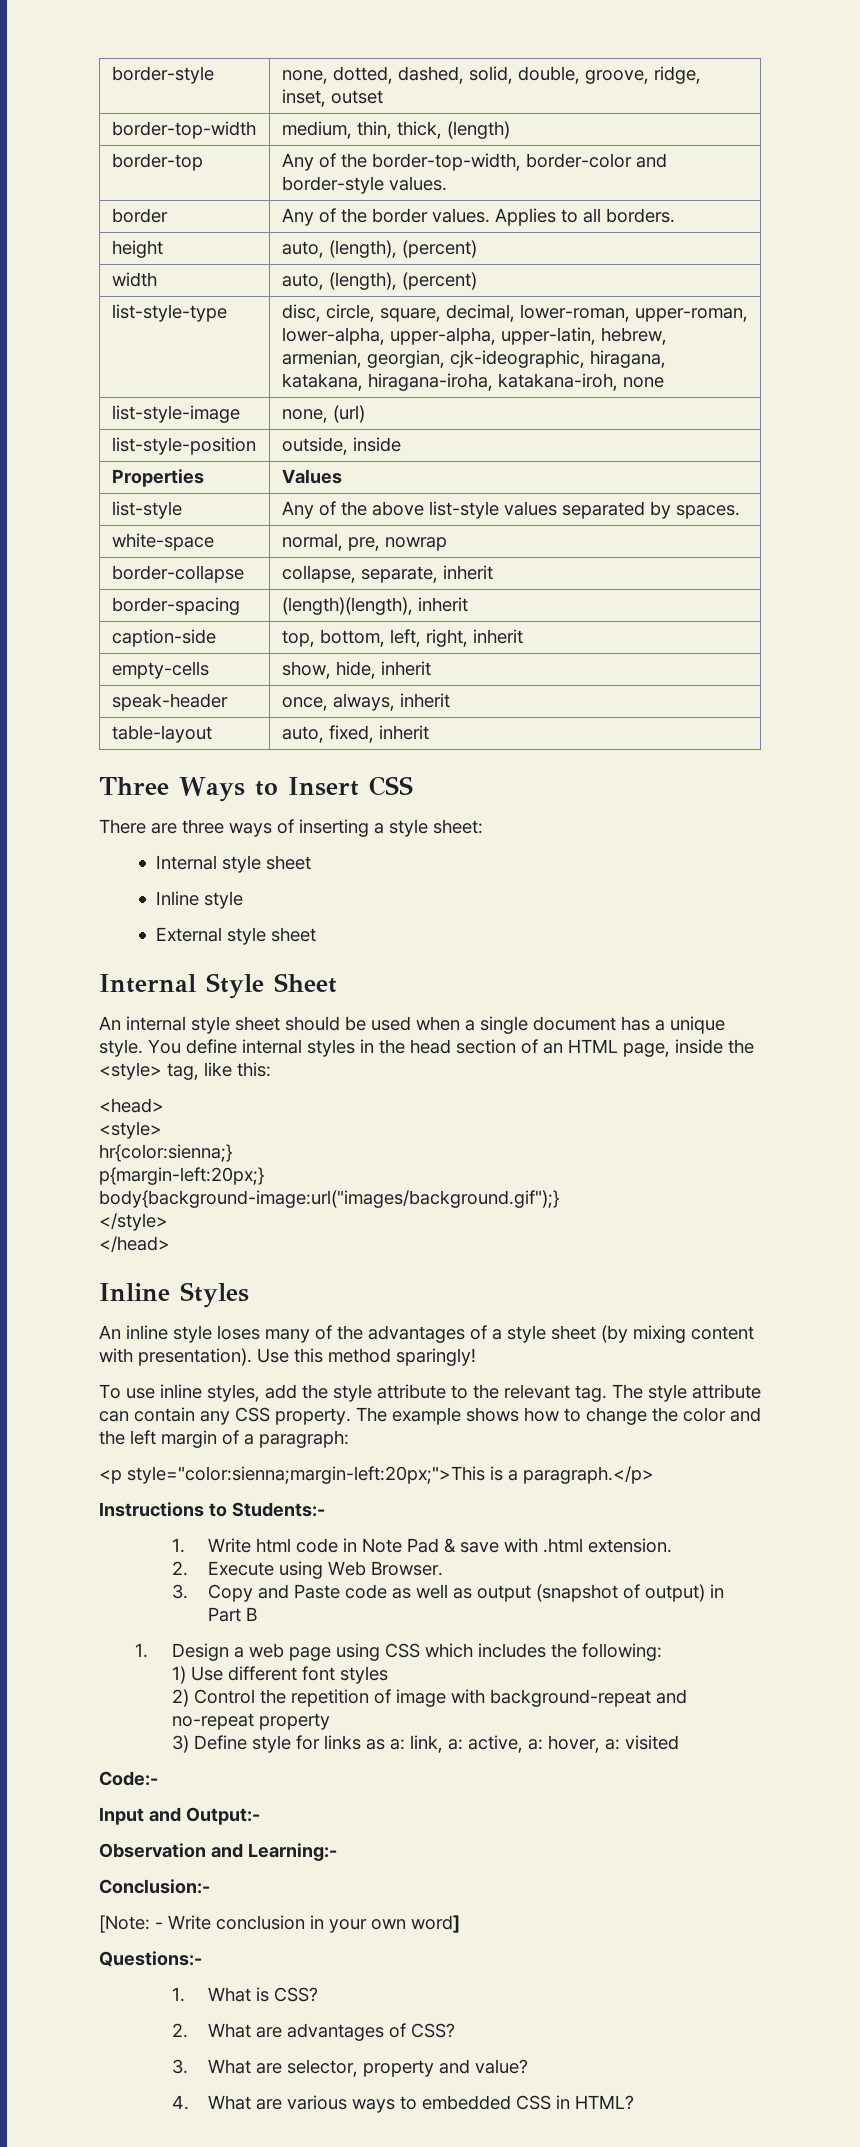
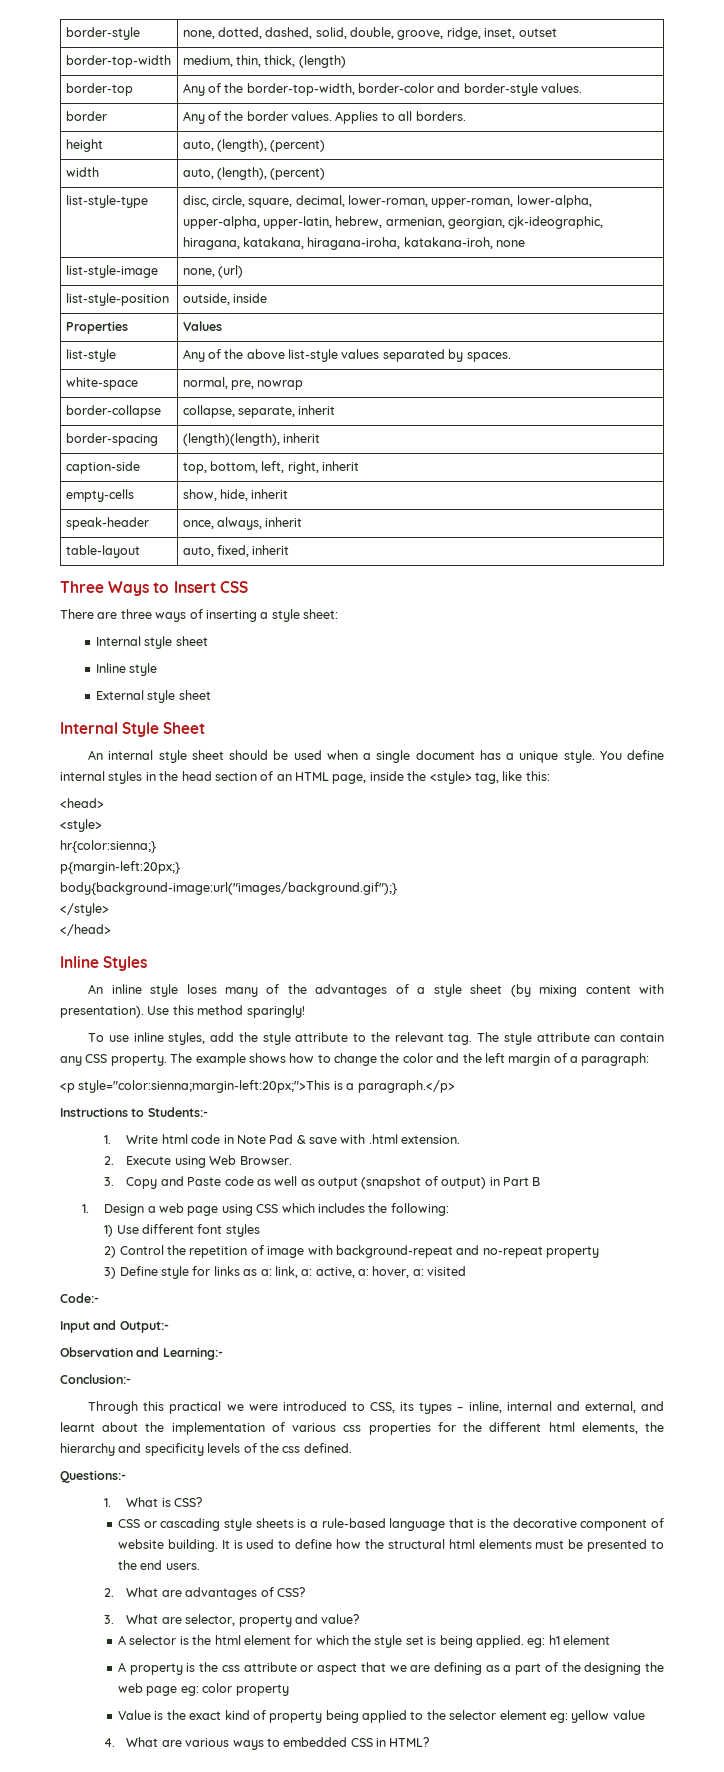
- [Note: - Write conclusion in your own word]
+ Through this practical we were introduced to CSS, its types – inline, internal and external, and learnt about the implementation of various css properties for the different html elements, the hierarchy and specificity levels of the css defined.
+ CSS or cascading style sheets is a rule-based language that is the decorative component of website building. It is used to define how the structural html elements must be presented to the end users.
+ A selector is the html element for which the style set is being applied. eg: h1 element
+ A property is the css attribute or aspect that we are defining as a part of the designing the web page eg: color property
+ Value is the exact kind of property being applied to the selector element eg: yellow value

